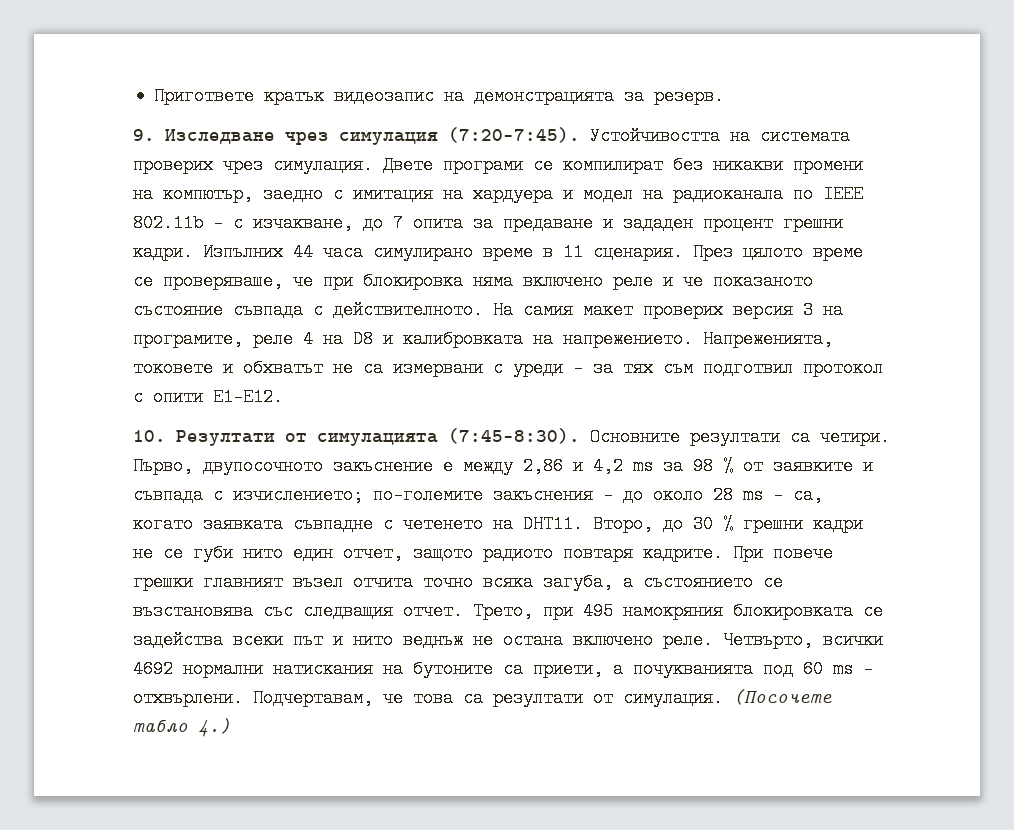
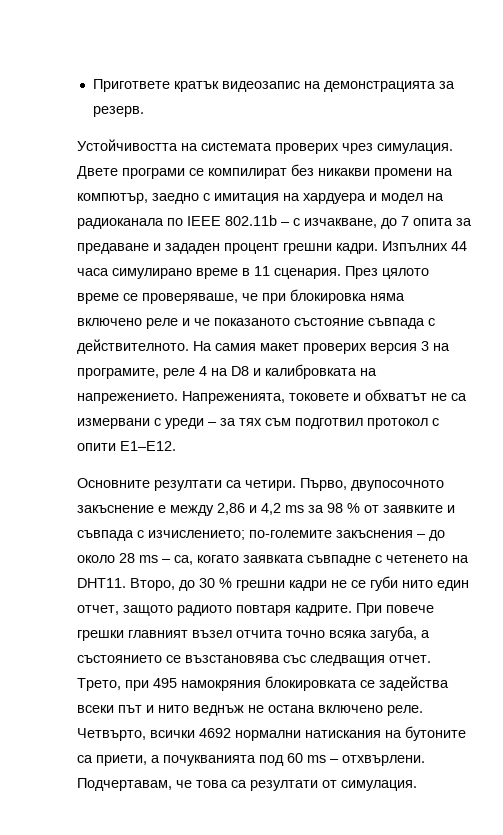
- 9. Изследване чрез симулация (7:20–7:45).
- 10. Резултати от симулацията (7:45–8:30).
- (Посочете табло 4.)

